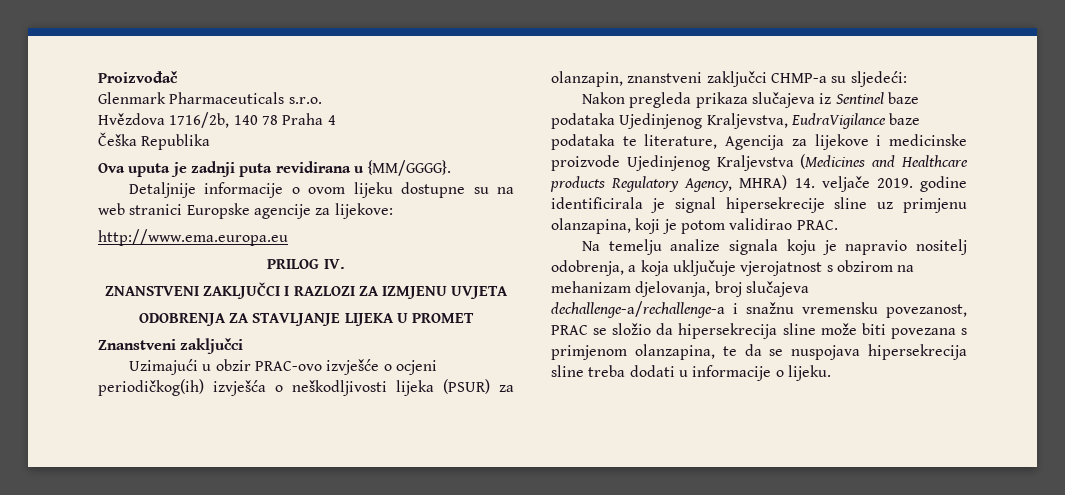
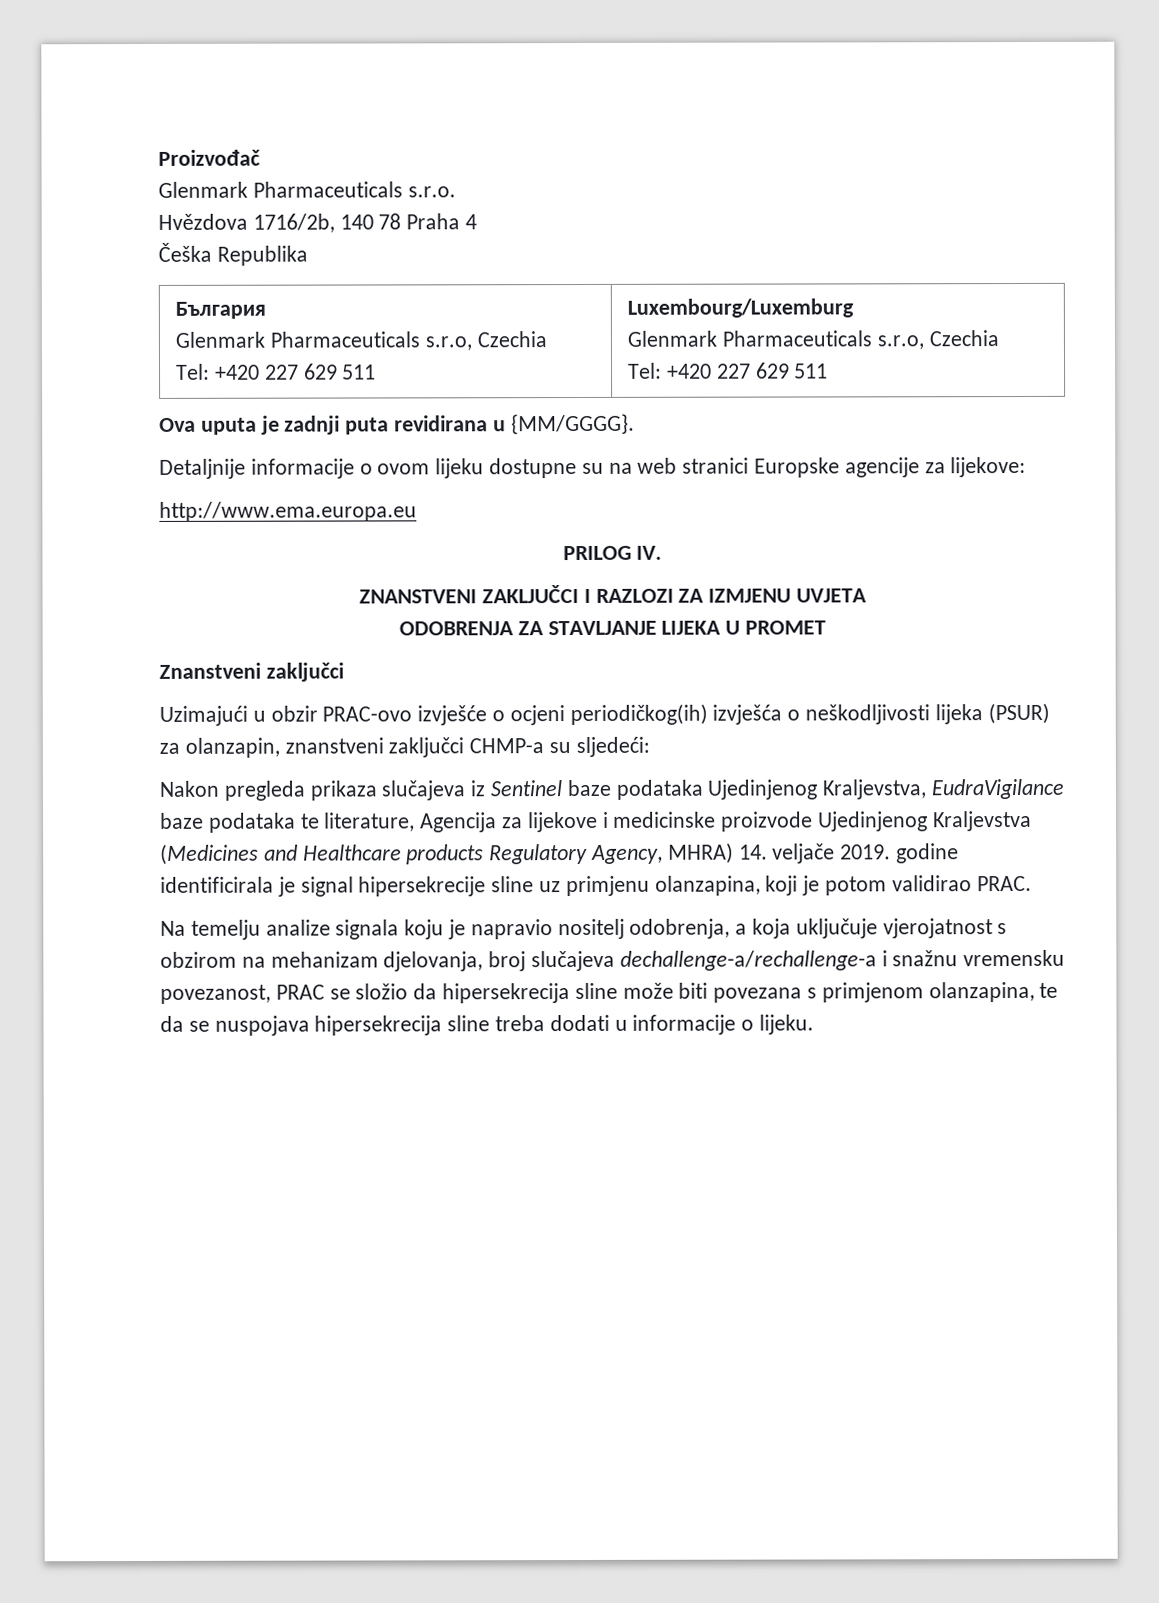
+ България
+ Glenmark Pharmaceuticals s.r.o, Czechia
+ Tel: +420 227 629 511 | Luxembourg/Luxemburg
+ Glenmark Pharmaceuticals s.r.o, Czechia
+ Tel: +420 227 629 511

